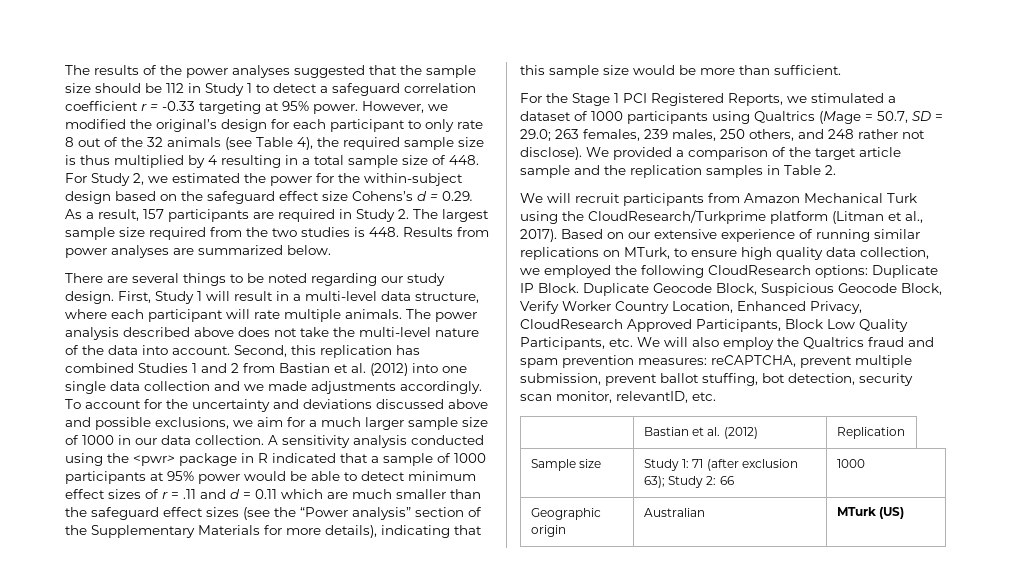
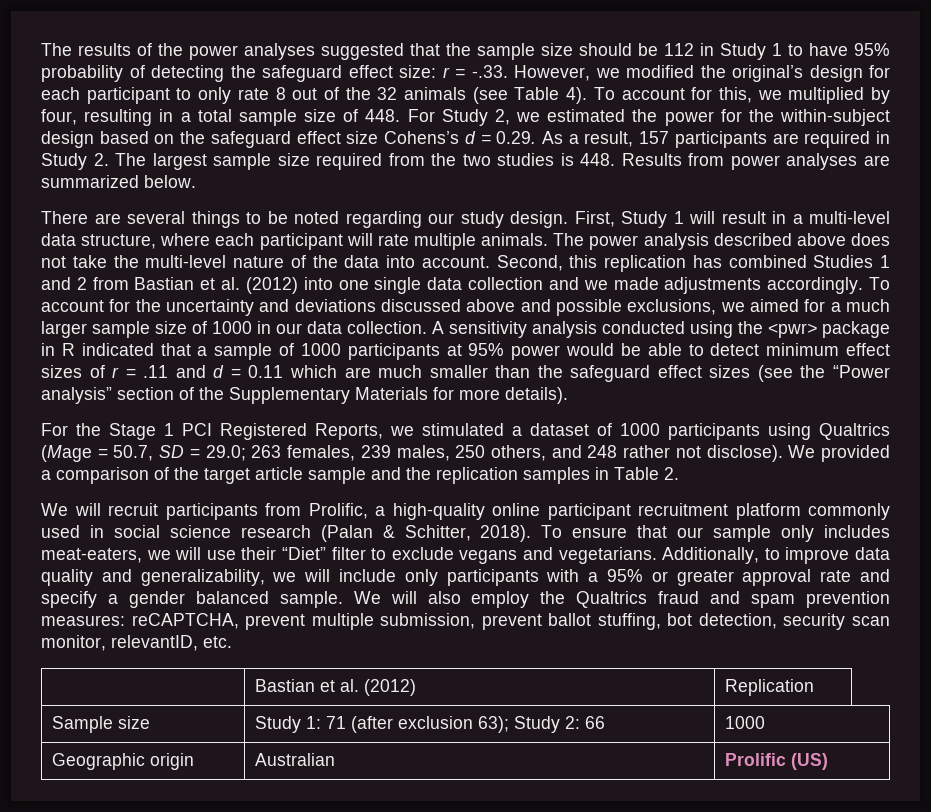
- The results of the power analyses suggested that the sample size should be 112 in Study 1 to detect a safeguard correlation coefficient r = -0.33 targeting at 95% power. However, we modified the original’s design for each participant to only rate 8 out of the 32 animals (see Table 4), the required sample size is thus multiplied by 4 resulting in a total sample size of 448. For Study 2, we estimated the power for the within-subject design based on the safeguard effect size Cohens’s d = 0.29. As a result, 157 participants are required in Study 2. The largest sample size required from the two studies is 448. Results from power analyses are summarized below.
+ The results of the power analyses suggested that the sample size should be 112 in Study 1 to have 95% probability of detecting the safeguard effect size: r = -.33. However, we modified the original’s design for each participant to only rate 8 out of the 32 animals (see Table 4). To account for this, we multiplied by four, resulting in a total sample size of 448. For Study 2, we estimated the power for the within-subject design based on the safeguard effect size Cohens’s d = 0.29. As a result, 157 participants are required in Study 2. The largest sample size required from the two studies is 448. Results from power analyses are summarized below.
- To account for the uncertainty and deviations discussed above and possible exclusions, we aim for a much larger sample size of 1000 in our data collection.
+ To account for the uncertainty and deviations discussed above and possible exclusions, we aimed for a much larger sample size of 1000 in our data collection.
- A sensitivity analysis conducted using the <pwr> package in R indicated that a sample of 1000 participants at 95% power would be able to detect minimum effect sizes of r = .11 and d = 0.11 which are much smaller than the safeguard effect sizes (see the “Power analysis” section of the Supplementary Materials for more details), indicating that this sample size would be more than sufficient.
+ A sensitivity analysis conducted using the <pwr> package in R indicated that a sample of 1000 participants at 95% power would be able to detect minimum effect sizes of r = .11 and d = 0.11 which are much smaller than the safeguard effect sizes (see the “Power analysis” section of the Supplementary Materials for more details).
- We will recruit participants from Amazon Mechanical Turk using the CloudResearch/Turkprime platform (Litman et al., 2017). Based on our extensive experience of running similar replications on MTurk, to ensure high quality data collection, we employed the following CloudResearch options: Duplicate IP Block. Duplicate Geocode Block, Suspicious Geocode Block, Verify Worker Country Location, Enhanced Privacy, CloudResearch Approved Participants, Block Low Quality Participants, etc. We will also employ the Qualtrics fraud and spam prevention measures: reCAPTCHA, prevent multiple submission, prevent ballot stuffing, bot detection, security scan monitor, relevantID, etc.
+ We will recruit participants from Prolific, a high-quality online participant recruitment platform commonly used in social science research (Palan & Schitter, 2018). To ensure that our sample only includes meat-eaters, we will use their “Diet” filter to exclude vegans and vegetarians. Additionally, to improve data quality and generalizability, we will include only participants with a 95% or greater approval rate and specify a gender balanced sample. We will also employ the Qualtrics fraud and spam prevention measures: reCAPTCHA, prevent multiple submission, prevent ballot stuffing, bot detection, security scan monitor, relevantID, etc.
- Geographic origin | Australian | MTurk (US)
+ Geographic origin | Australian | Prolific (US)

